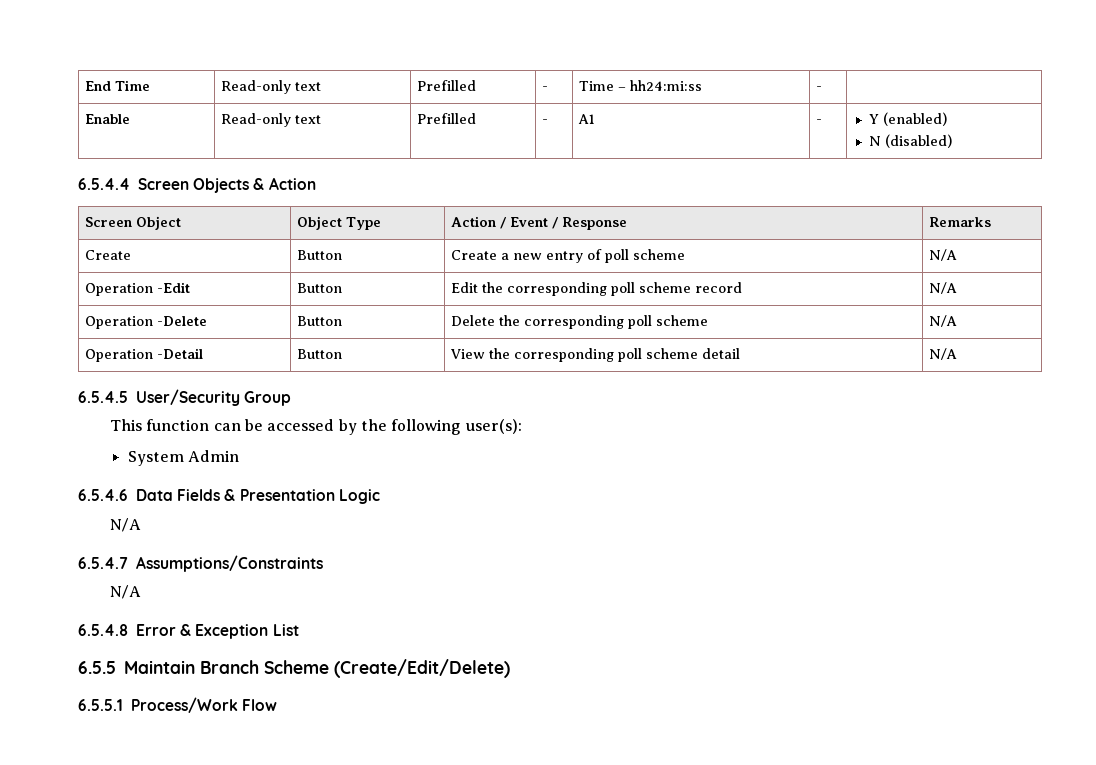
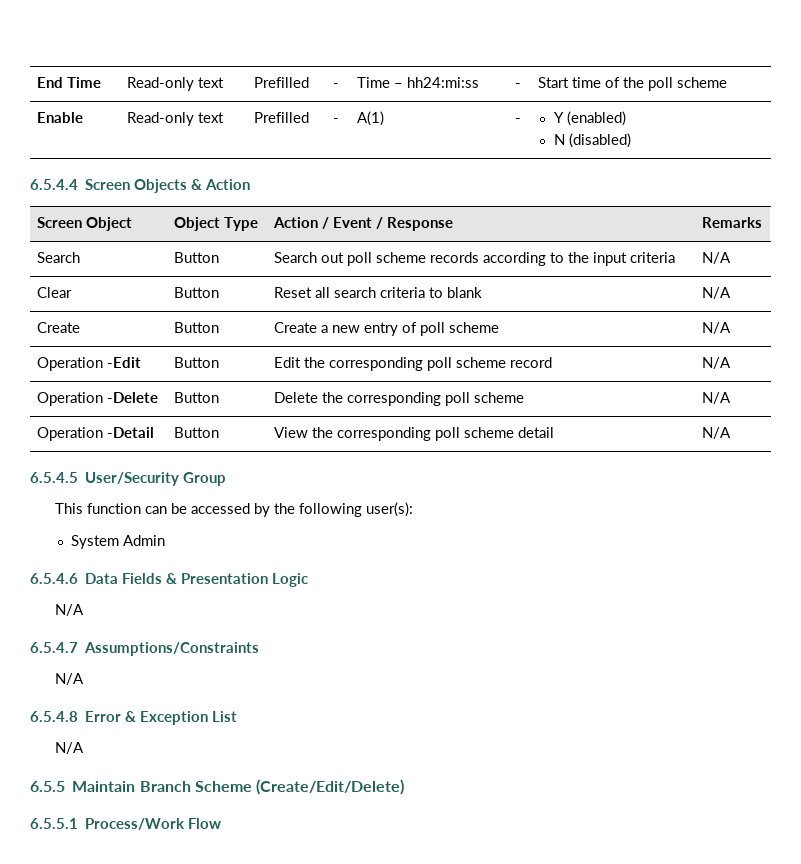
- End Time | Read-only text | Prefilled | - | Time – hh24:mi:ss | - |
+ End Time | Read-only text | Prefilled | - | Time – hh24:mi:ss | - | Start time of the poll scheme
- Enable | Read-only text | Prefilled | - | A1 | - | Y (enabled)
+ Enable | Read-only text | Prefilled | - | A(1) | - | Y (enabled)
+ Search | Button | Search out poll scheme records according to the input criteria | N/A
+ Clear | Button | Reset all search criteria to blank | N/A
  6.5.4.8 Error & Exception List
+ N/A

